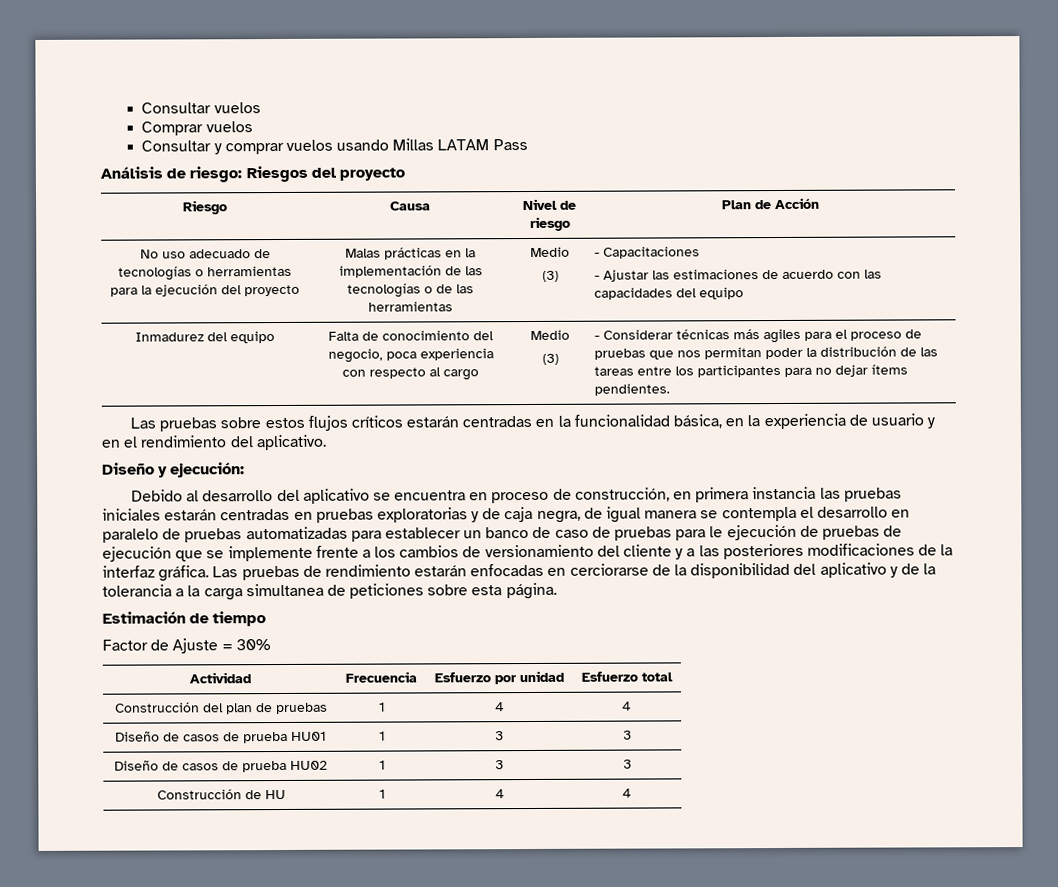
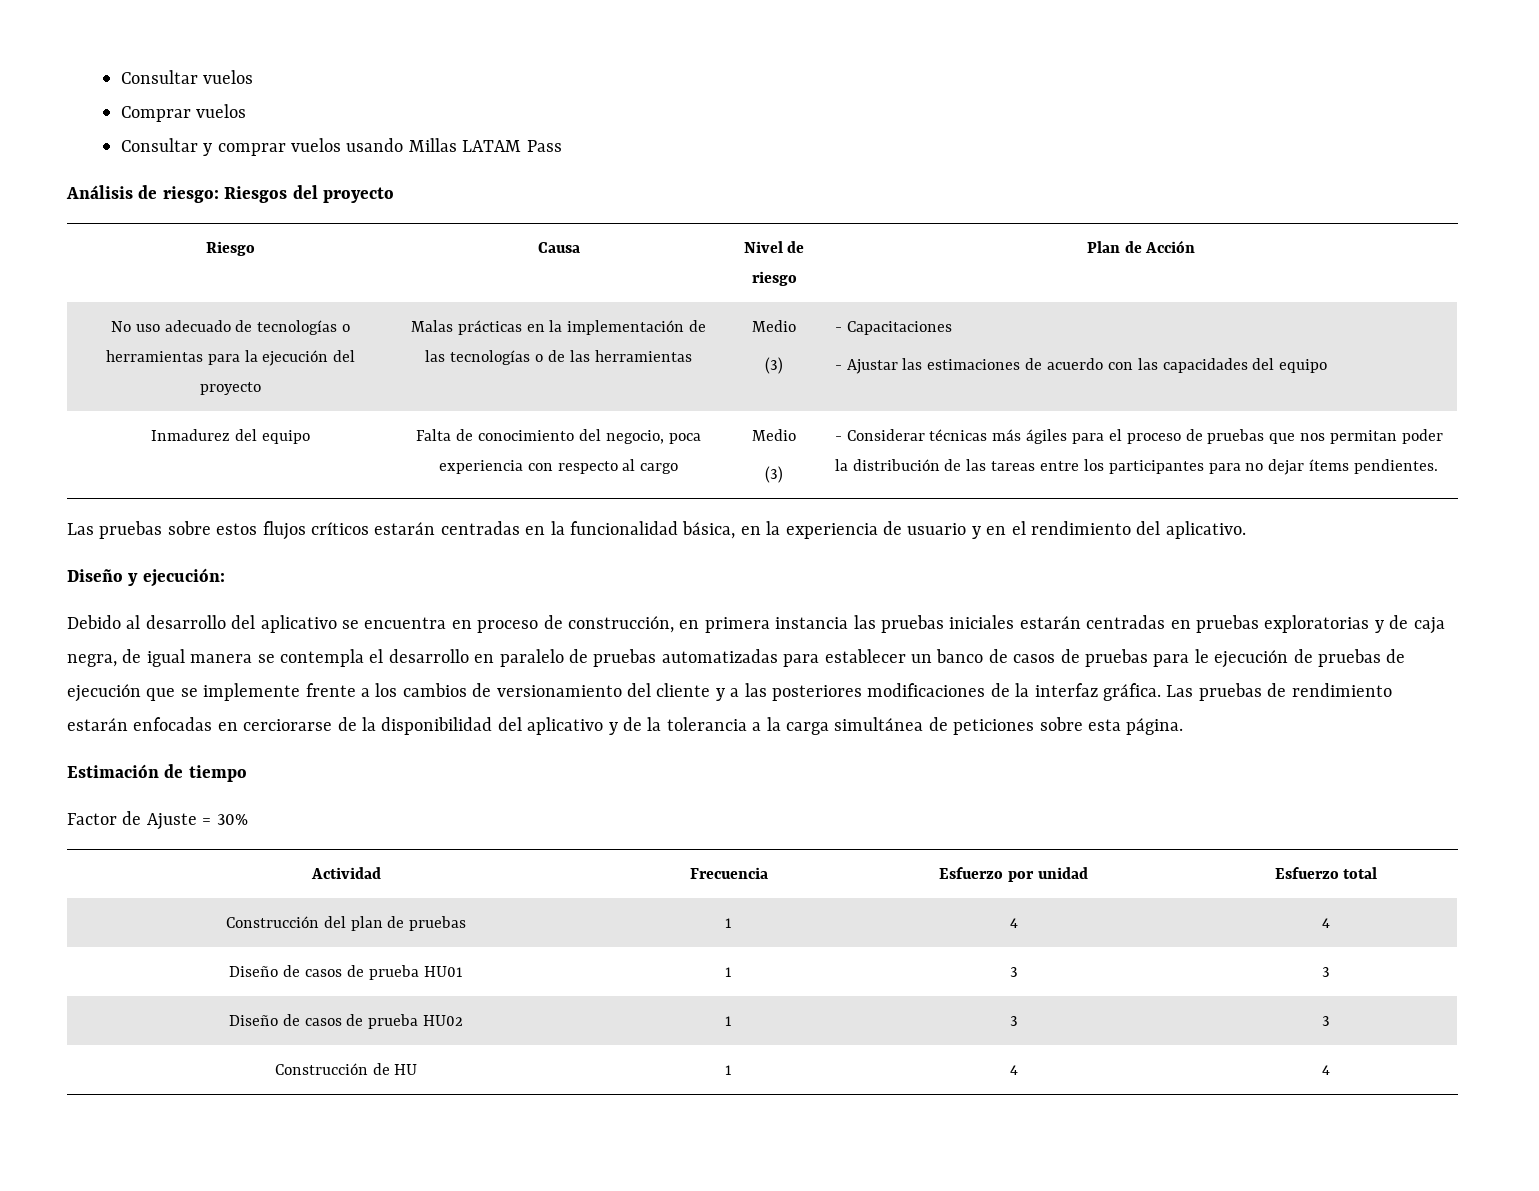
- - Considerar técnicas más agiles para el proceso de pruebas que nos permitan poder la distribución de las tareas entre los participantes para no dejar ítems pendientes.
+ - Considerar técnicas más ágiles para el proceso de pruebas que nos permitan poder la distribución de las tareas entre los participantes para no dejar ítems pendientes.
- Debido al desarrollo del aplicativo se encuentra en proceso de construcción, en primera instancia las pruebas iniciales estarán centradas en pruebas exploratorias y de caja negra, de igual manera se contempla el desarrollo en paralelo de pruebas automatizadas para establecer un banco de caso de pruebas para le ejecución de pruebas de ejecución que se implemente frente a los cambios de versionamiento del cliente y a las posteriores modificaciones de la interfaz gráfica.
+ Debido al desarrollo del aplicativo se encuentra en proceso de construcción, en primera instancia las pruebas iniciales estarán centradas en pruebas exploratorias y de caja negra, de igual manera se contempla el desarrollo en paralelo de pruebas automatizadas para establecer un banco de casos de pruebas para le ejecución de pruebas de ejecución que se implemente frente a los cambios de versionamiento del cliente y a las posteriores modificaciones de la interfaz gráfica.
- Las pruebas de rendimiento estarán enfocadas en cerciorarse de la disponibilidad del aplicativo y de la tolerancia a la carga simultanea de peticiones sobre esta página.
+ Las pruebas de rendimiento estarán enfocadas en cerciorarse de la disponibilidad del aplicativo y de la tolerancia a la carga simultánea de peticiones sobre esta página.

